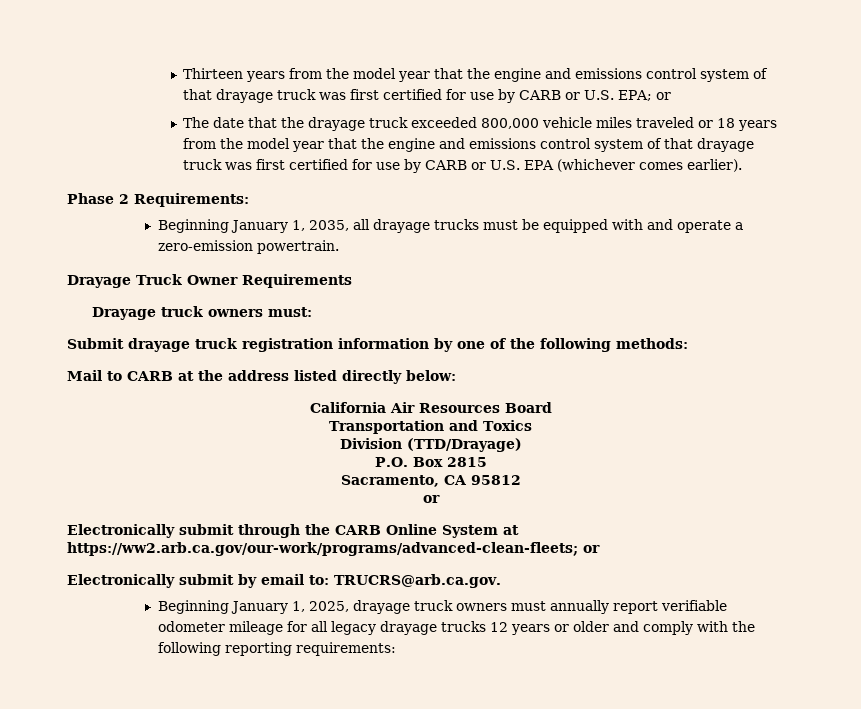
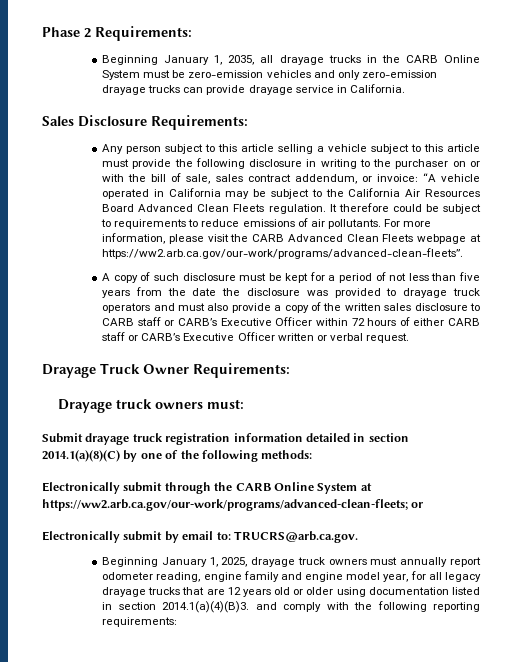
- Thirteen years from the model year that the engine and emissions control system of that drayage truck was first certified for use by CARB or U.S. EPA; or
- The date that the drayage truck exceeded 800,000 vehicle miles traveled or 18 years from the model year that the engine and emissions control system of that drayage truck was first certified for use by CARB or U.S. EPA (whichever comes earlier).
- Beginning January 1, 2035, all drayage trucks must be equipped with and operate a zero-emission powertrain.
+ Beginning January 1, 2035, all drayage trucks in the CARB Online System must be zero-emission vehicles and only zero-emission drayage trucks can provide drayage service in California.
+ Sales Disclosure Requirements:
+ Any person subject to this article selling a vehicle subject to this article must provide the following disclosure in writing to the purchaser on or with the bill of sale, sales contract addendum, or invoice: “A vehicle operated in California may be subject to the California Air Resources Board Advanced Clean Fleets regulation. It therefore could be subject to requirements to reduce emissions of air pollutants. For more information, please visit the CARB Advanced Clean Fleets webpage at https://ww2.arb.ca.gov/our-work/programs/advanced-clean-fleets”.
+ A copy of such disclosure must be kept for a period of not less than five years from the date the disclosure was provided to drayage truck operators and must also provide a copy of the written sales disclosure to CARB staff or CARB’s Executive Officer within 72 hours of either CARB staff or CARB’s Executive Officer written or verbal request.
- Drayage Truck Owner Requirements
+ Drayage Truck Owner Requirements:
- Submit drayage truck registration information by one of the following methods:
+ Submit drayage truck registration information detailed in section 2014.1(a)(8)(C) by one of the following methods:
- Mail to CARB at the address listed directly below:
- California Air Resources Board
- Transportation and Toxics
- Division (TTD/Drayage)
- P.O. Box 2815
- Sacramento, CA 95812
- or
- Beginning January 1, 2025, drayage truck owners must annually report verifiable odometer mileage for all legacy drayage trucks 12 years or older and comply with the following reporting requirements:
+ Beginning January 1, 2025, drayage truck owners must annually report odometer reading, engine family and engine model year, for all legacy drayage trucks that are 12 years old or older using documentation listed in section 2014.1(a)(4)(B)3. and comply with the following reporting requirements:

